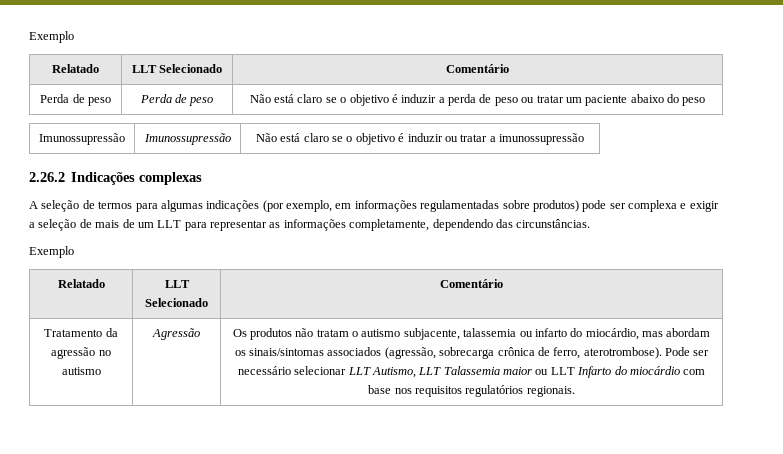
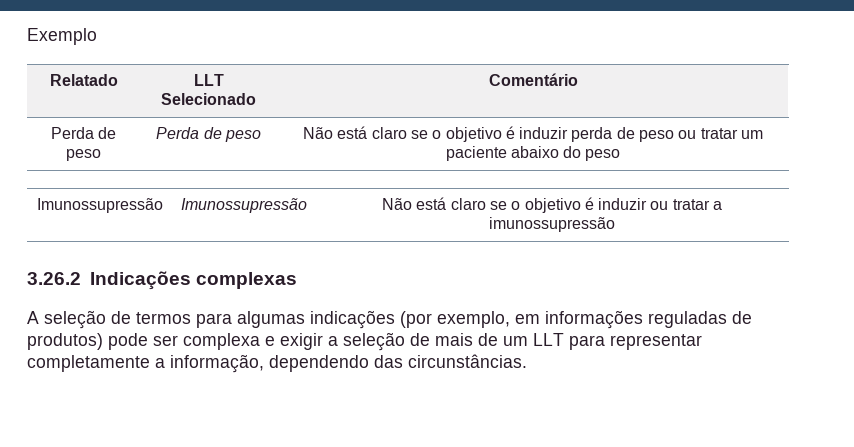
- Perda de peso | Perda de peso | Não está claro se o objetivo é induzir a perda de peso ou tratar um paciente abaixo do peso
+ Perda de peso | Perda de peso | Não está claro se o objetivo é induzir perda de peso ou tratar um paciente abaixo do peso
- 2.26.2 Indicações complexas
+ 3.26.2 Indicações complexas
- A seleção de termos para algumas indicações (por exemplo, em informações regulamentadas sobre produtos) pode ser complexa e exigir a seleção de mais de um LLT para representar as informações completamente, dependendo das circunstâncias.
- Exemplo
- Relatado | LLT Selecionado | Comentário
- Tratamento da agressão no autismo | Agressão | Os produtos não tratam o autismo subjacente, talassemia ou infarto do miocárdio, mas abordam os sinais/sintomas associados (agressão, sobrecarga crônica de ferro, aterotrombose). Pode ser necessário selecionar LLT Autismo, LLT Talassemia maior ou LLT Infarto do miocárdio com base nos requisitos regulatórios regionais.
+ A seleção de termos para algumas indicações (por exemplo, em informações reguladas de produtos) pode ser complexa e exigir a seleção de mais de um LLT para representar completamente a informação, dependendo das circunstâncias.

